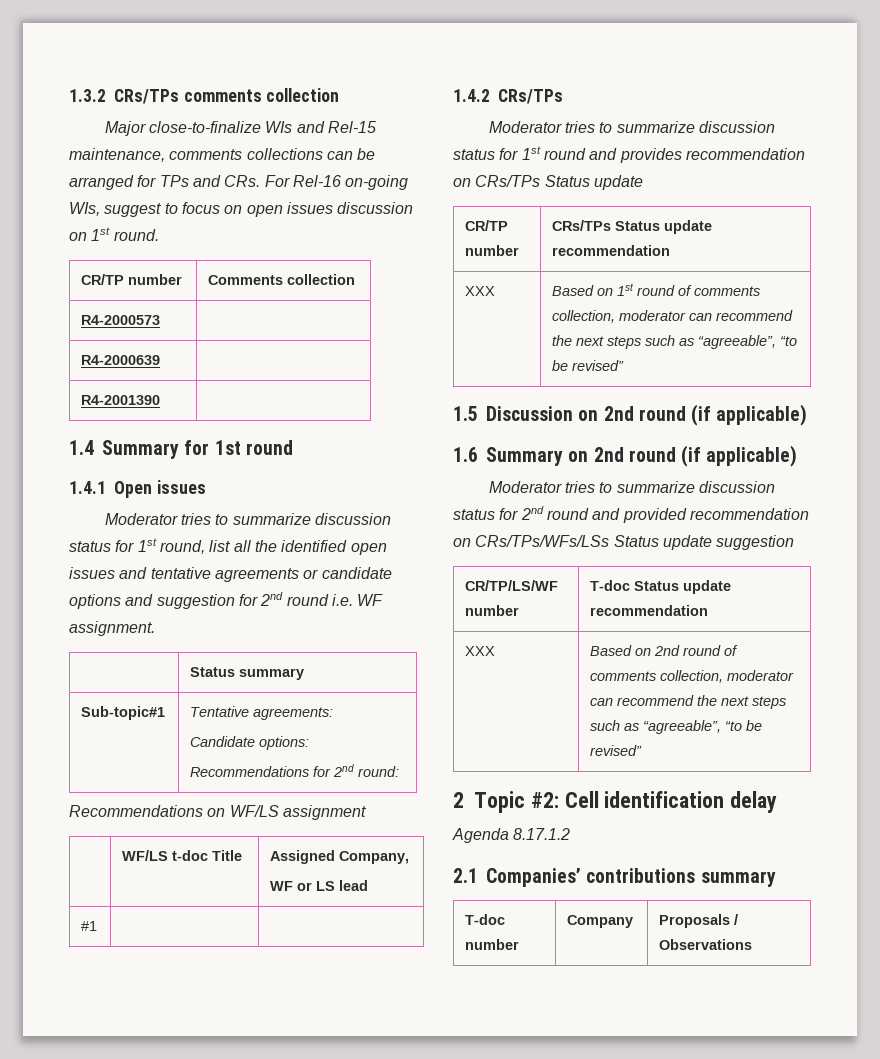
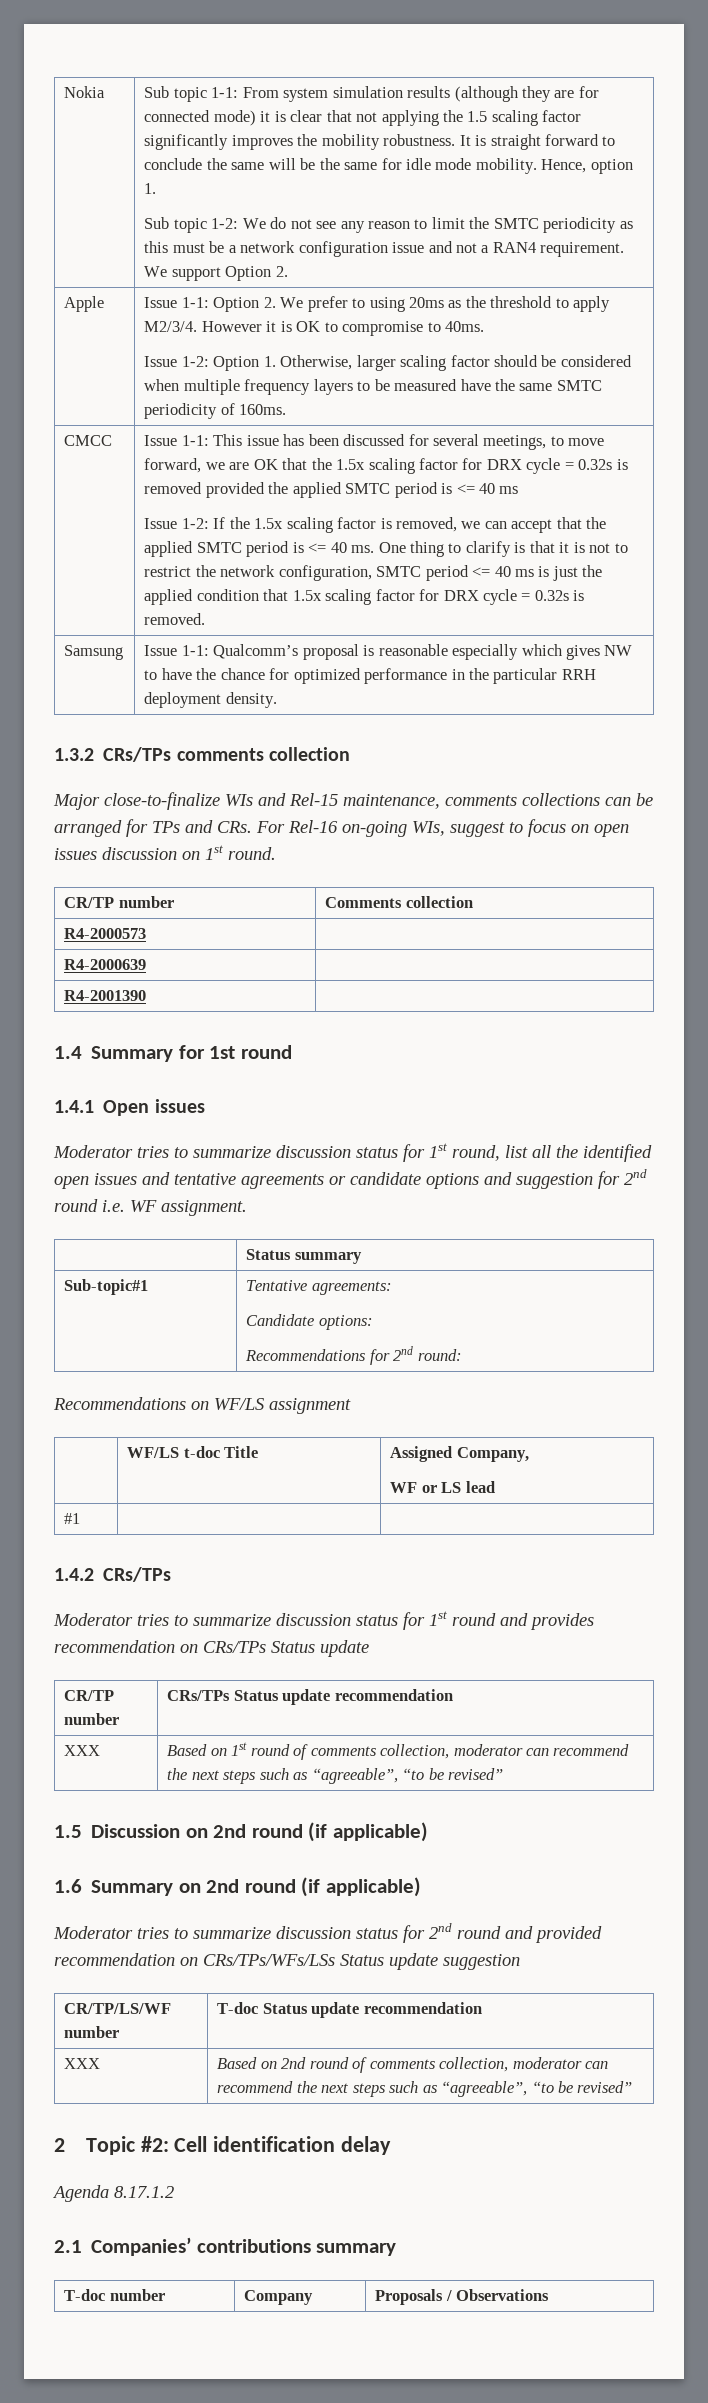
+ Nokia | Sub topic 1-1: From system simulation results (although they are for connected mode) it is clear that not applying the 1.5 scaling factor significantly improves the mobility robustness. It is straight forward to conclude the same will be the same for idle mode mobility. Hence, option 1.
+ Sub topic 1-2: We do not see any reason to limit the SMTC periodicity as this must be a network configuration issue and not a RAN4 requirement. We support Option 2.
+ Apple | Issue 1-1: Option 2. We prefer to using 20ms as the threshold to apply M2/3/4. However it is OK to compromise to 40ms.
+ Issue 1-2: Option 1. Otherwise, larger scaling factor should be considered when multiple frequency layers to be measured have the same SMTC periodicity of 160ms.
+ CMCC | Issue 1-1: This issue has been discussed for several meetings, to move forward, we are OK that the 1.5x scaling factor for DRX cycle = 0.32s is removed provided the applied SMTC period is <= 40 ms
+ Issue 1-2: If the 1.5x scaling factor is removed, we can accept that the applied SMTC period is <= 40 ms. One thing to clarify is that it is not to restrict the network configuration, SMTC period <= 40 ms is just the applied condition that 1.5x scaling factor for DRX cycle = 0.32s is removed.
+ Samsung | Issue 1-1: Qualcomm’s proposal is reasonable especially which gives NW to have the chance for optimized performance in the particular RRH deployment density.

